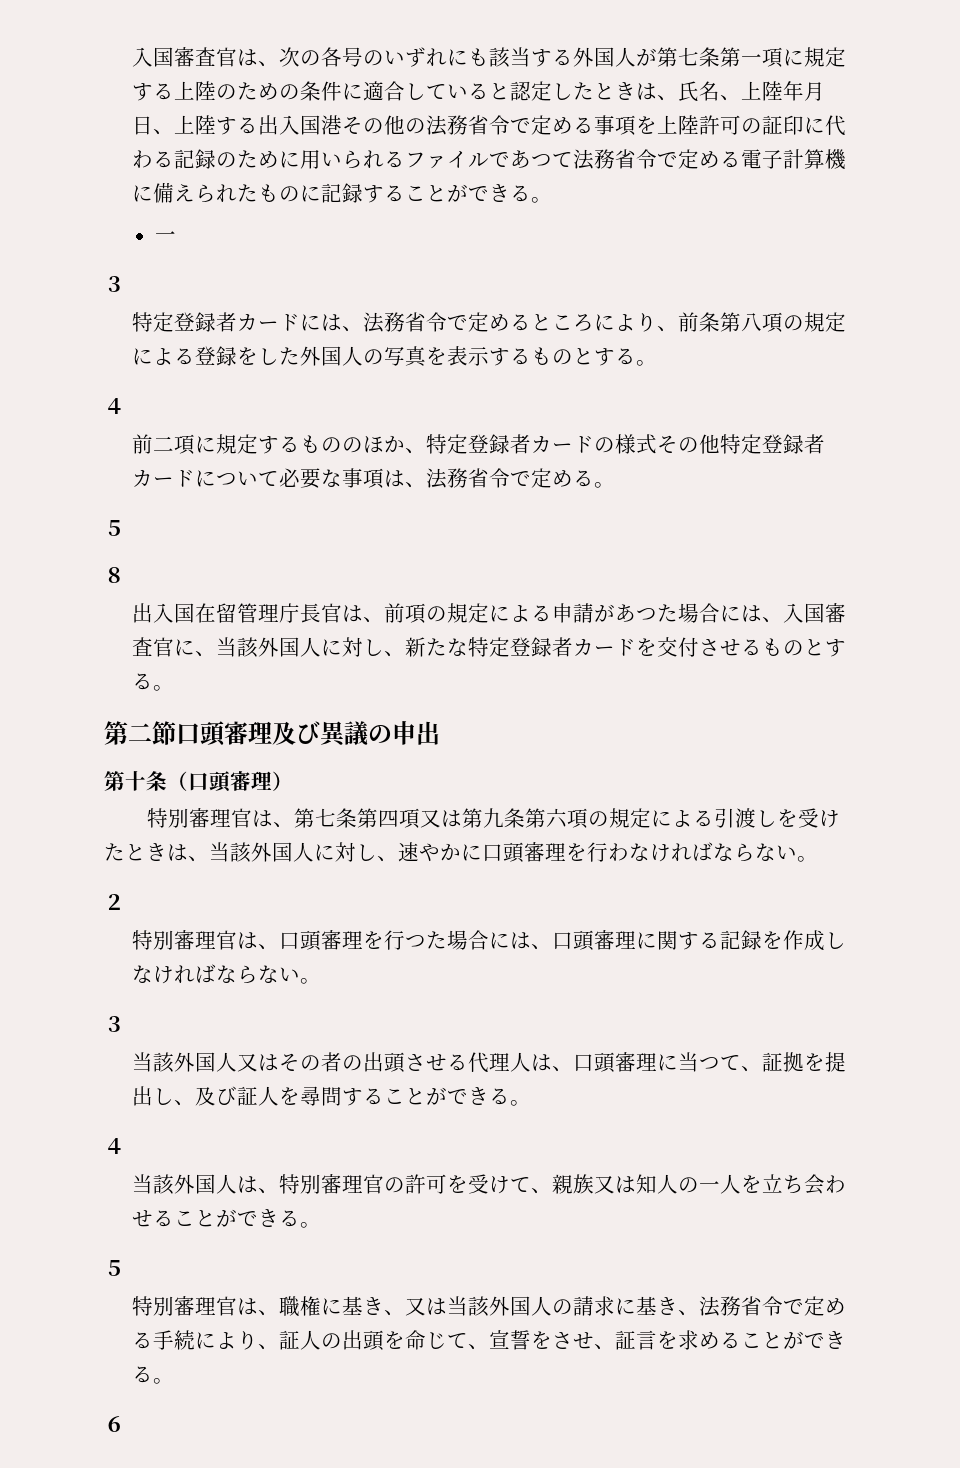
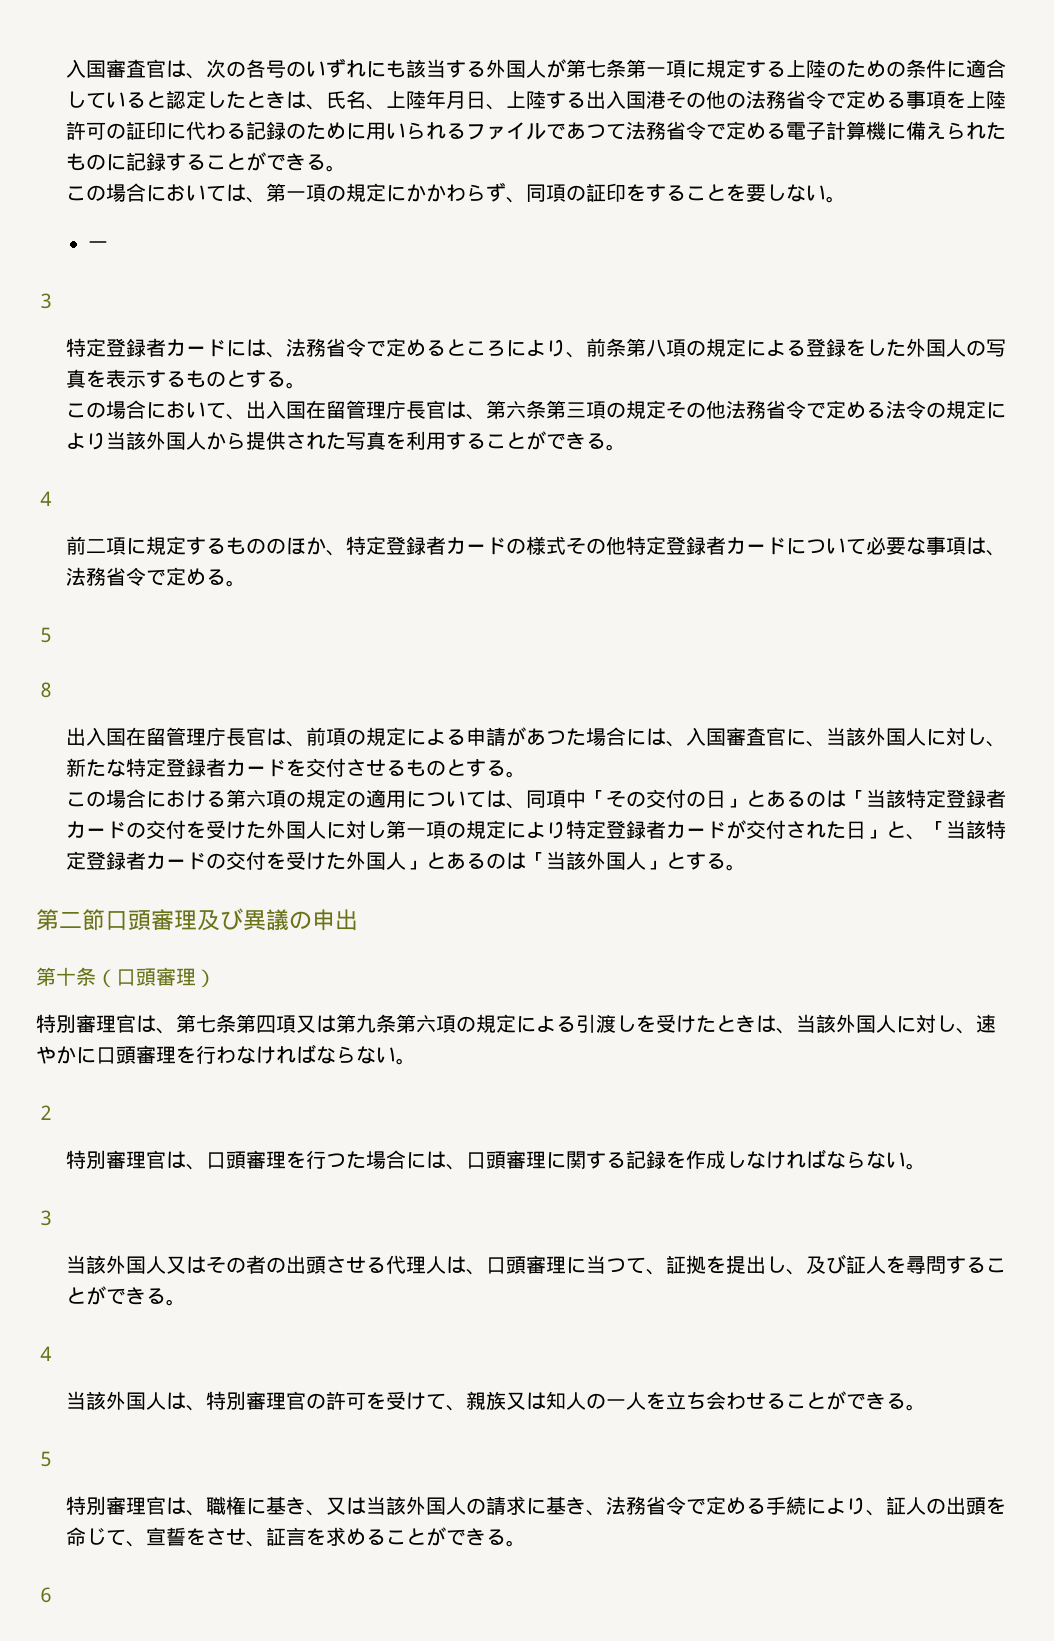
+ この場合においては、第一項の規定にかかわらず、同項の証印をすることを要しない。
+ この場合において、出入国在留管理庁長官は、第六条第三項の規定その他法務省令で定める法令の規定により当該外国人から提供された写真を利用することができる。
+ この場合における第六項の規定の適用については、同項中「その交付の日」とあるのは「当該特定登録者カードの交付を受けた外国人に対し第一項の規定により特定登録者カードが交付された日」と、「当該特定登録者カードの交付を受けた外国人」とあるのは「当該外国人」とする。

